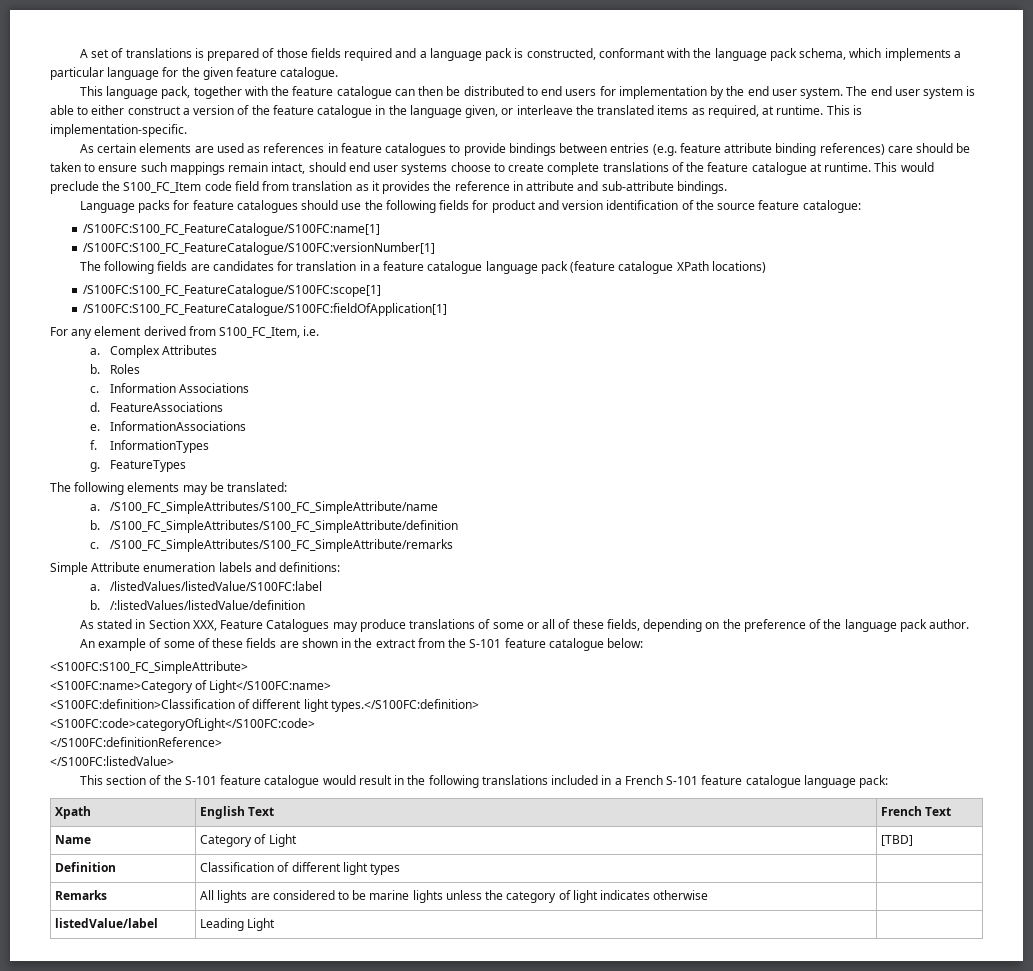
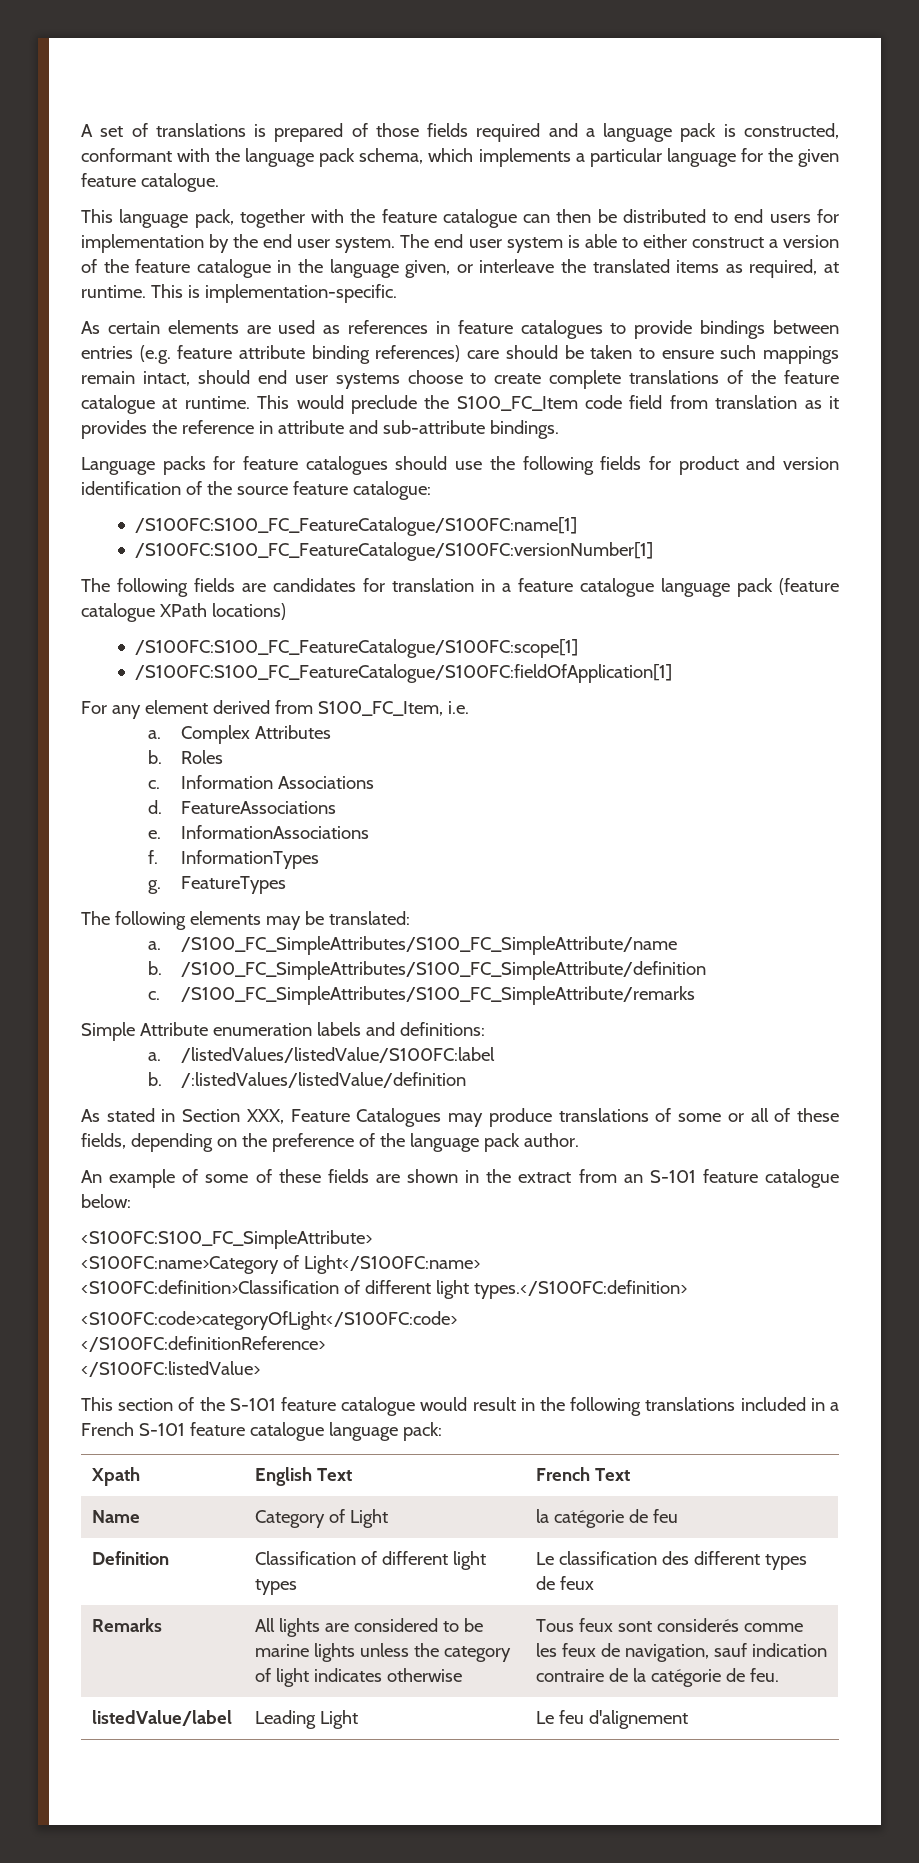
- An example of some of these fields are shown in the extract from the S-101 feature catalogue below:
+ An example of some of these fields are shown in the extract from an S-101 feature catalogue below:
- Name | Category of Light | [TBD]
+ Name | Category of Light | la catégorie de feu
- Definition | Classification of different light types |
+ Definition | Classification of different light types | Le classification des different types de feux
- Remarks | All lights are considered to be marine lights unless the category of light indicates otherwise |
+ Remarks | All lights are considered to be marine lights unless the category of light indicates otherwise | Tous feux sont considerés comme les feux de navigation, sauf indication contraire de la catégorie de feu.
- listedValue/label | Leading Light |
+ listedValue/label | Leading Light | Le feu d'alignement

